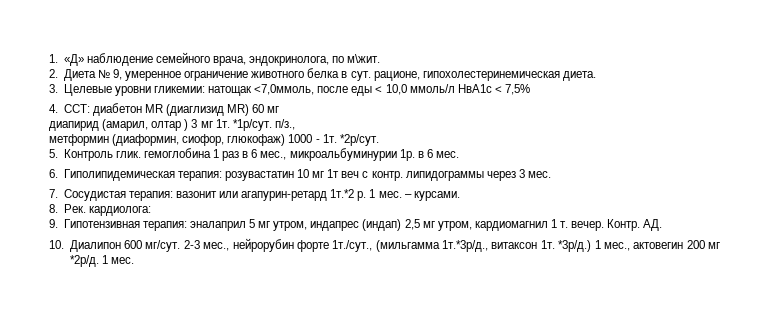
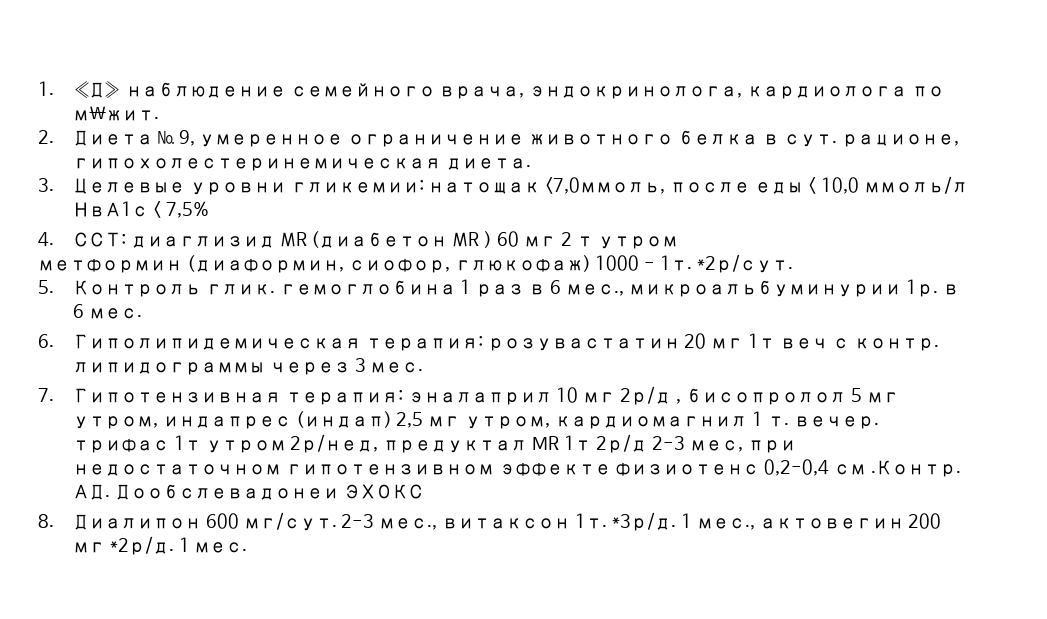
- 1. «Д» наблюдение семейного врача, эндокринолога, по м\жит.
+ 1. «Д» наблюдение семейного врача, эндокринолога, кардиолога по м\жит.
- 4. ССТ: диабетон МR (диаглизид МR) 60 мг
- диапирид (амарил, олтар ) 3 мг 1т. *1р/сут. п/з.,
+ 4. ССТ: диаглизид МR (диабетон МR ) 60 мг 2 т утром
- 6. Гиполипидемическая терапия: розувастатин 10 мг 1т веч с контр. липидограммы через 3 мес.
+ 6. Гиполипидемическая терапия: розувастатин 20 мг 1т веч с контр. липидограммы через 3 мес.
- 7. Сосудистая терапия: вазонит или агапурин-ретард 1т.*2 р. 1 мес. – курсами.
- 8. Рек. кардиолога:
- 9. Гипотензивная терапия: эналаприл 5 мг утром, индапрес (индап) 2,5 мг утром, кардиомагнил 1 т. вечер. Контр. АД.
- 10. Диалипон 600 мг/сут.
+ 7. Гипотензивная терапия: эналаприл 10 мг 2р/д , бисопролол 5 мг утром, индапрес (индап) 2,5 мг утром, кардиомагнил 1 т. вечер. трифас 1т утром 2р/нед, предуктал MR 1т 2р/д 2-3 мес, при недостаточном гипотензивном эффекте физиотенс 0,2-0,4 см .Контр. АД. Дообслевадонеи ЭХОКС
+ 8. Диалипон 600 мг/сут.
- 2-3 мес., нейрорубин форте 1т./сут., (мильгамма 1т.*3р/д., витаксон 1т.
+ 2-3 мес., витаксон 1т.
- *3р/д.)
+ *3р/д.

